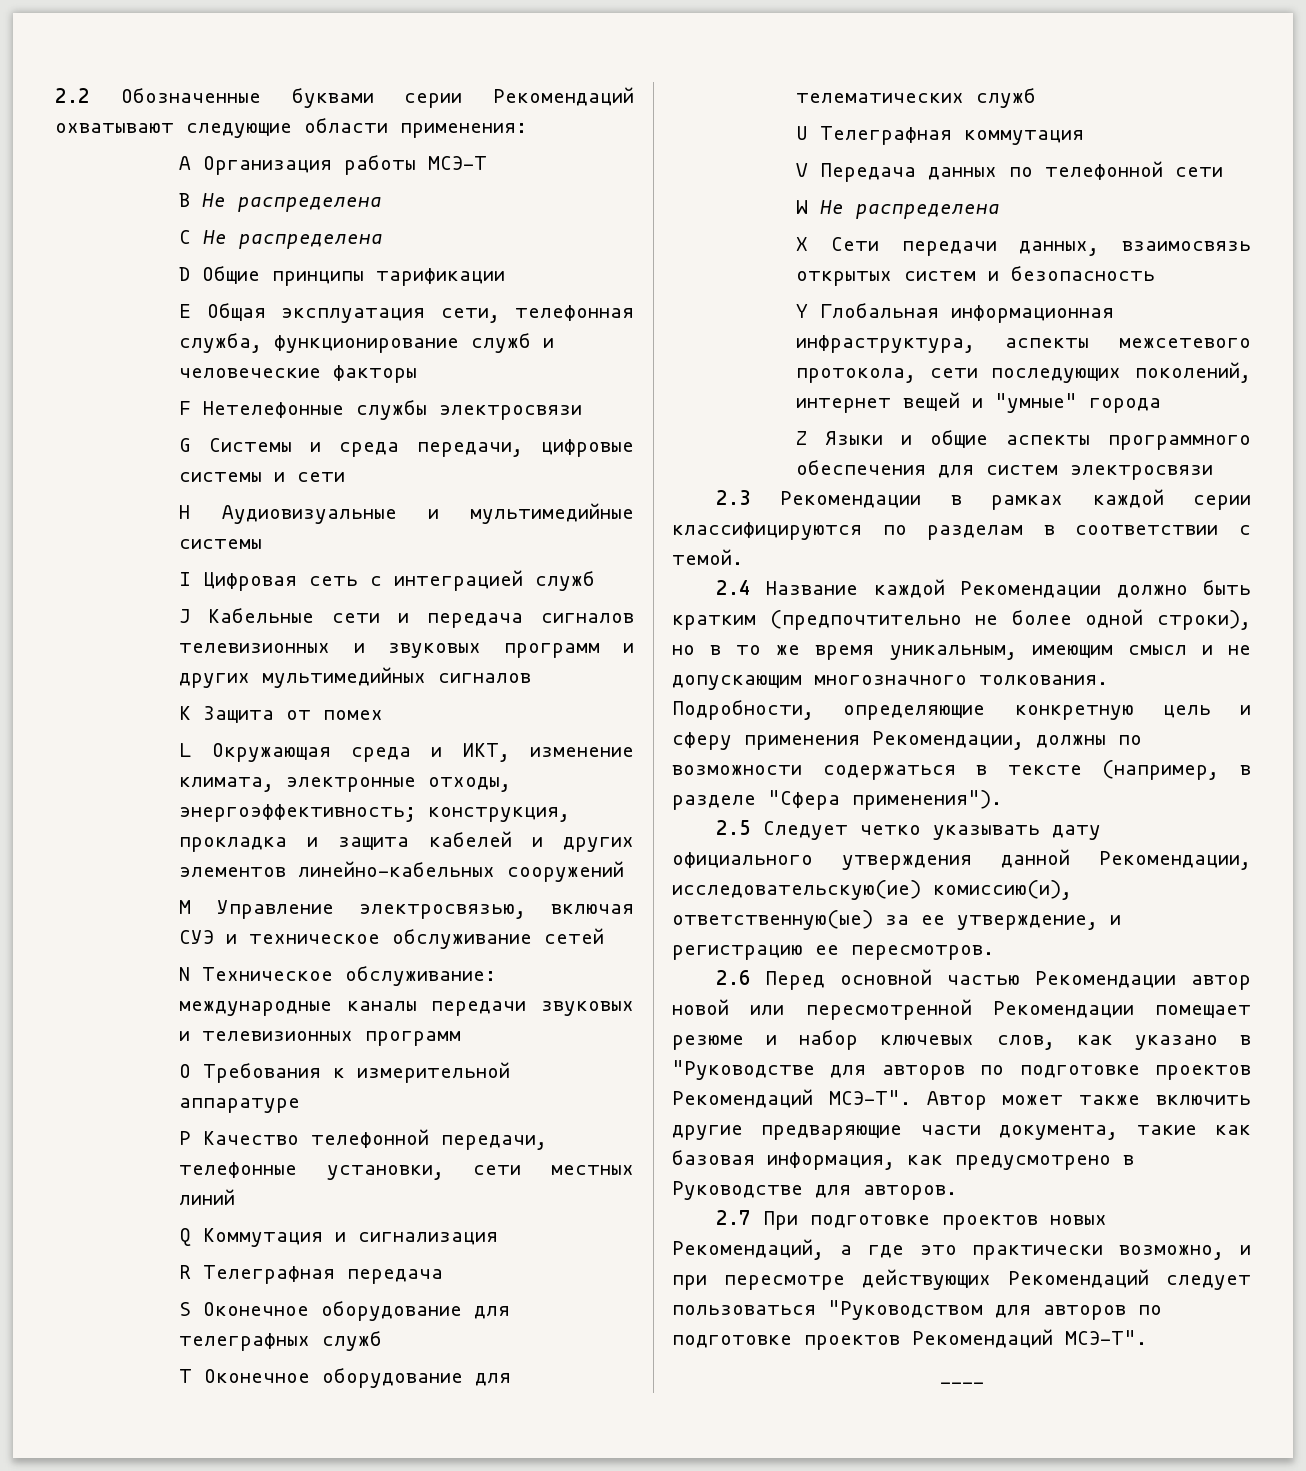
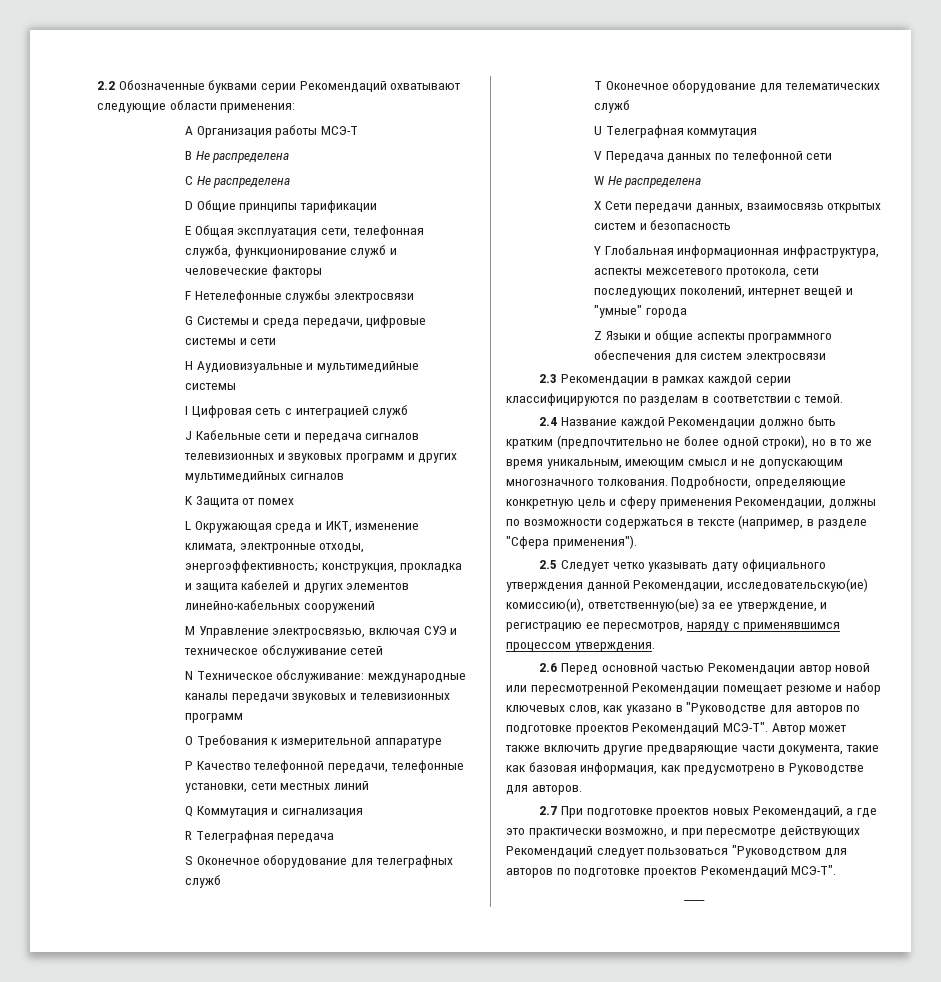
- 2.5 Следует четко указывать дату официального утверждения данной Рекомендации, исследовательскую(ие) комиссию(и), ответственную(ые) за ее утверждение, и регистрацию ее пересмотров.
+ 2.5 Следует четко указывать дату официального утверждения данной Рекомендации, исследовательскую(ие) комиссию(и), ответственную(ые) за ее утверждение, и регистрацию ее пересмотров, наряду с применявшимся процессом утверждения.

